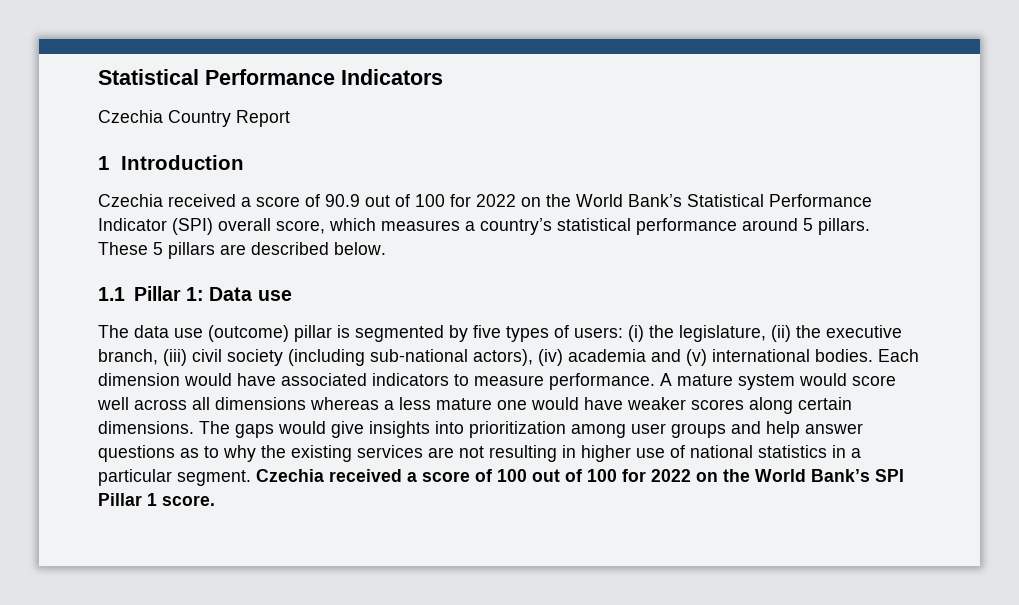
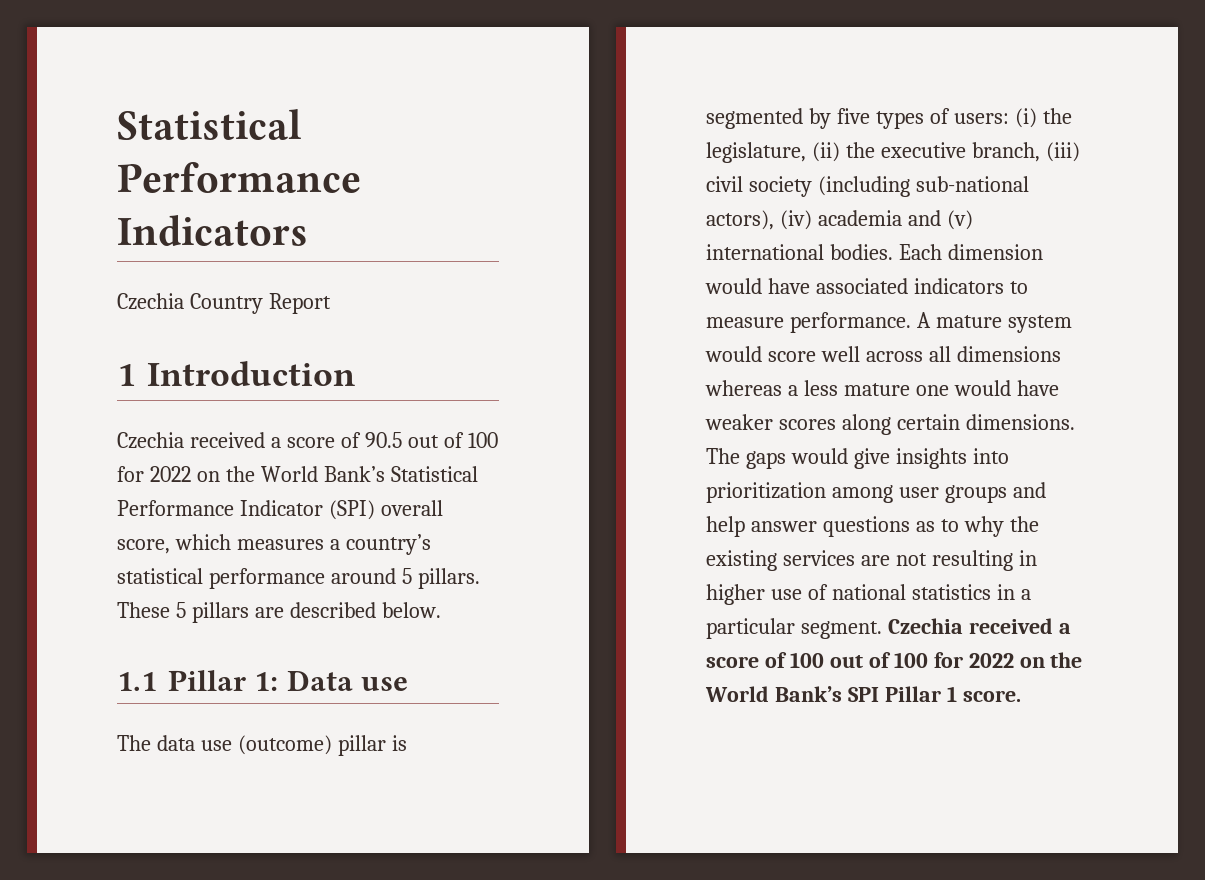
- Czechia received a score of 90.9 out of 100 for 2022 on the World Bank’s Statistical Performance Indicator (SPI) overall score, which measures a country’s statistical performance around 5 pillars.
+ Czechia received a score of 90.5 out of 100 for 2022 on the World Bank’s Statistical Performance Indicator (SPI) overall score, which measures a country’s statistical performance around 5 pillars.

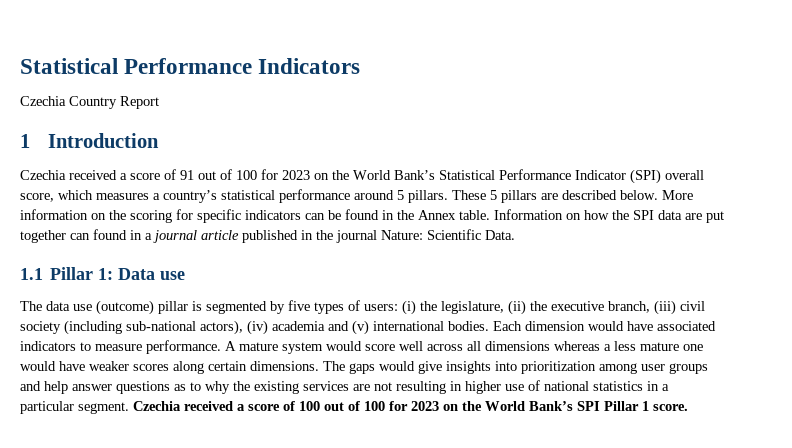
- Czechia received a score of 90.5 out of 100 for 2022 on the World Bank’s Statistical Performance Indicator (SPI) overall score, which measures a country’s statistical performance around 5 pillars.
+ Czechia received a score of 91 out of 100 for 2023 on the World Bank’s Statistical Performance Indicator (SPI) overall score, which measures a country’s statistical performance around 5 pillars.
+ More information on the scoring for specific indicators can be found in the Annex table. Information on how the SPI data are put together can found in a journal article published in the journal Nature: Scientific Data.
- Czechia received a score of 100 out of 100 for 2022 on the World Bank’s SPI Pillar 1 score.
+ Czechia received a score of 100 out of 100 for 2023 on the World Bank’s SPI Pillar 1 score.

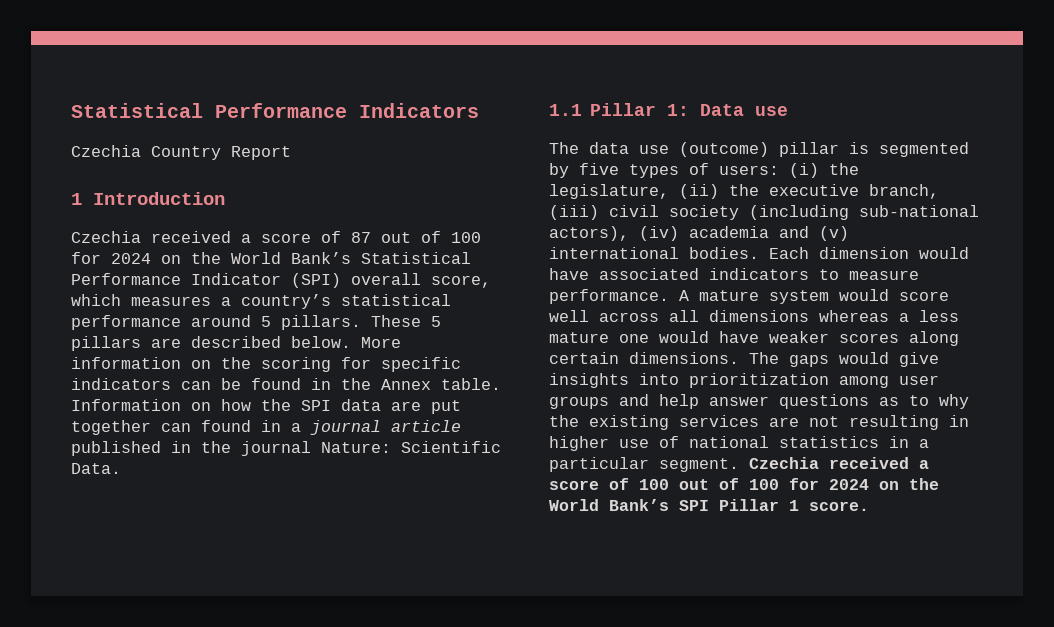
- Czechia received a score of 91 out of 100 for 2023 on the World Bank’s Statistical Performance Indicator (SPI) overall score, which measures a country’s statistical performance around 5 pillars.
+ Czechia received a score of 87 out of 100 for 2024 on the World Bank’s Statistical Performance Indicator (SPI) overall score, which measures a country’s statistical performance around 5 pillars.
- Czechia received a score of 100 out of 100 for 2023 on the World Bank’s SPI Pillar 1 score.
+ Czechia received a score of 100 out of 100 for 2024 on the World Bank’s SPI Pillar 1 score.

